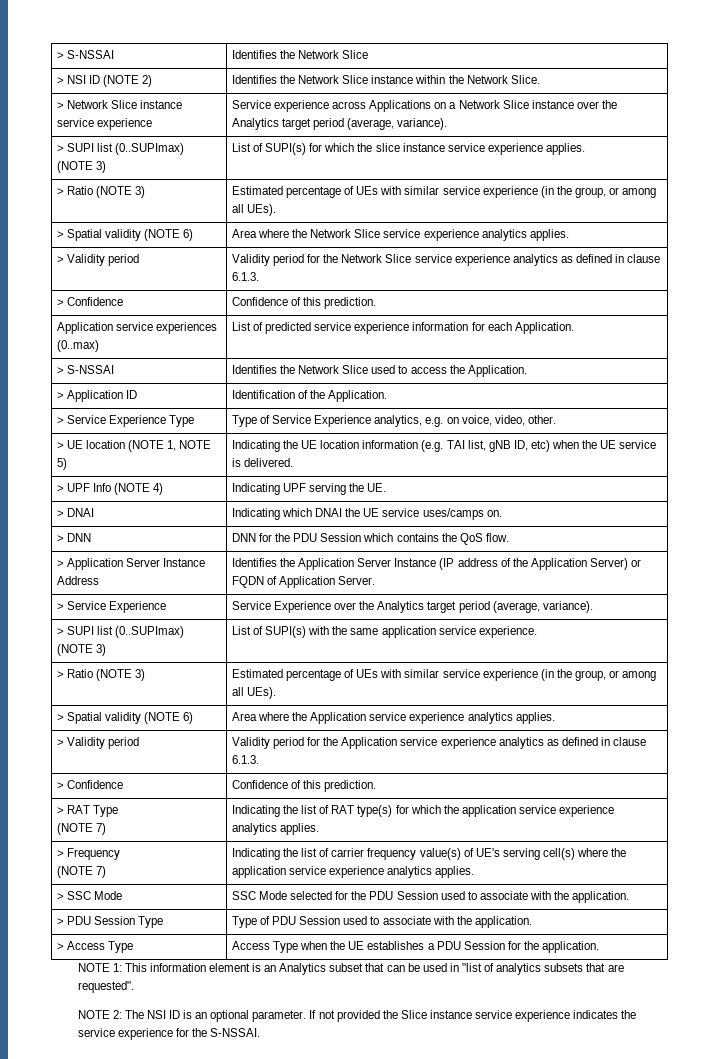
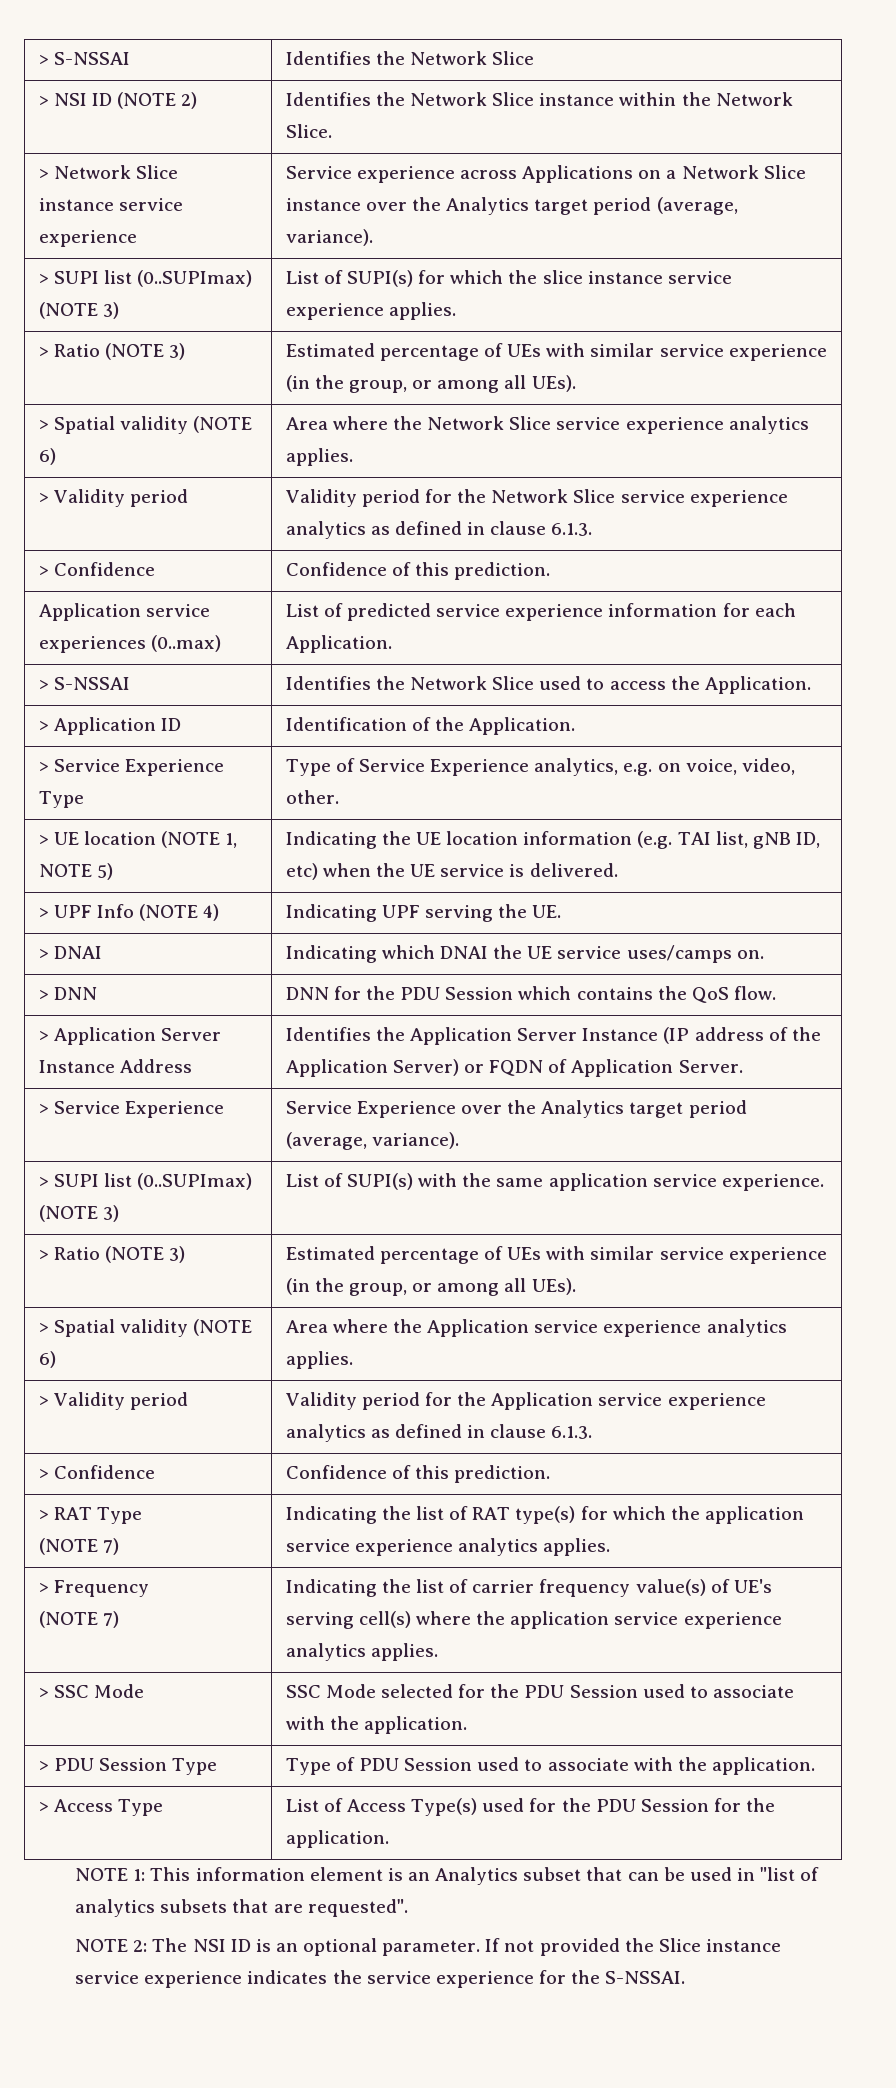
- > Access Type | Access Type when the UE establishes a PDU Session for the application.
+ > Access Type | List of Access Type(s) used for the PDU Session for the application.

